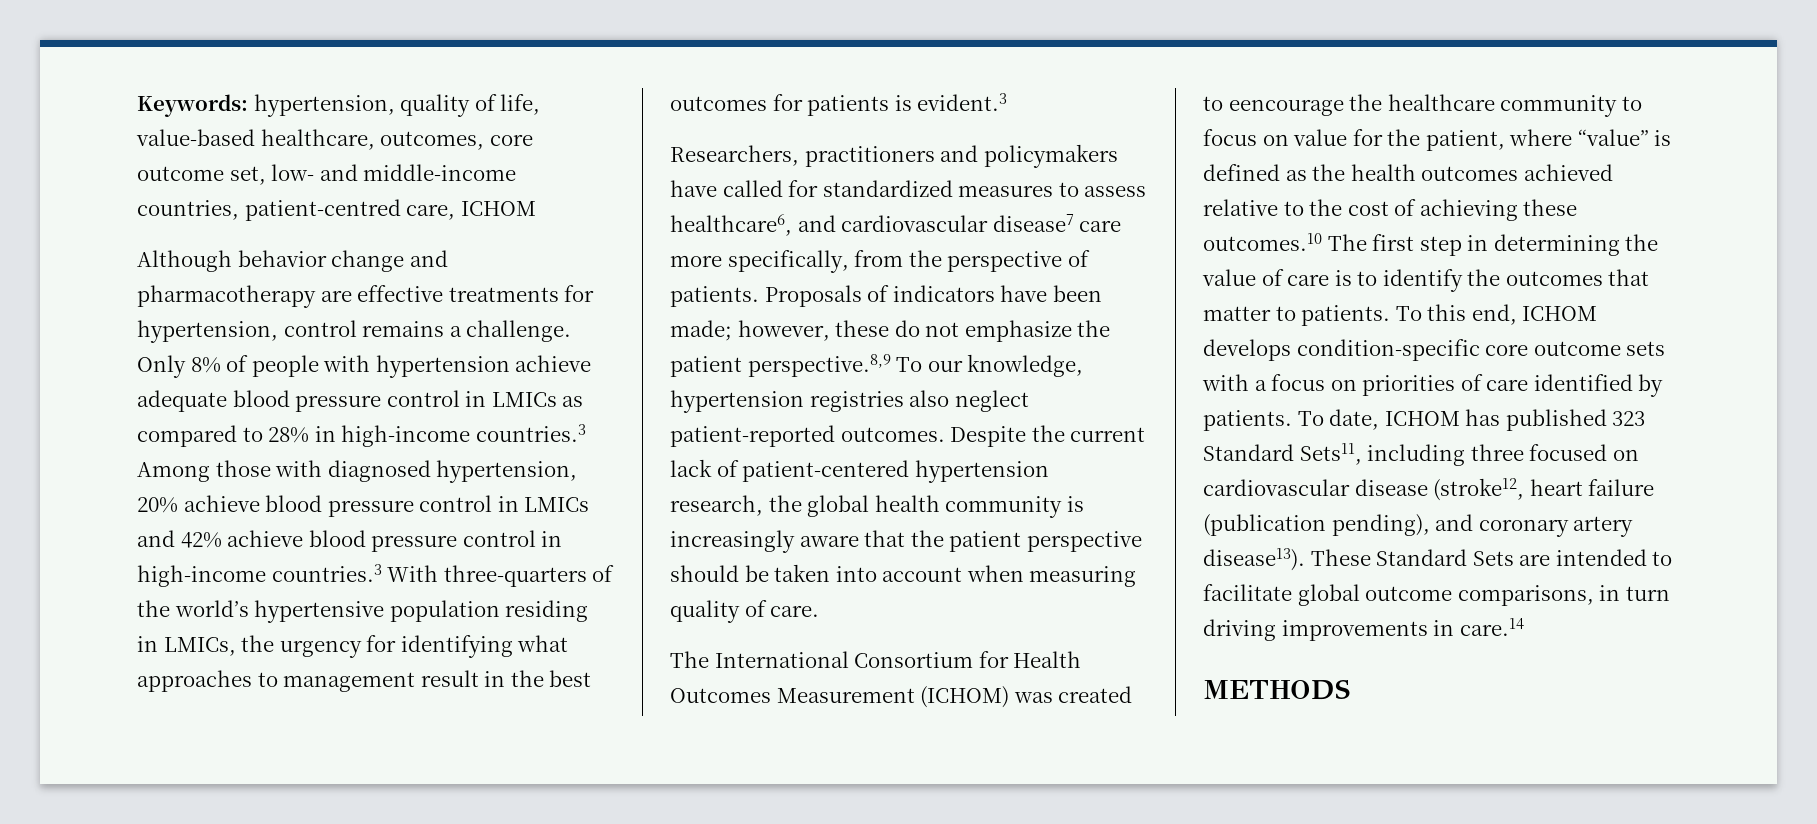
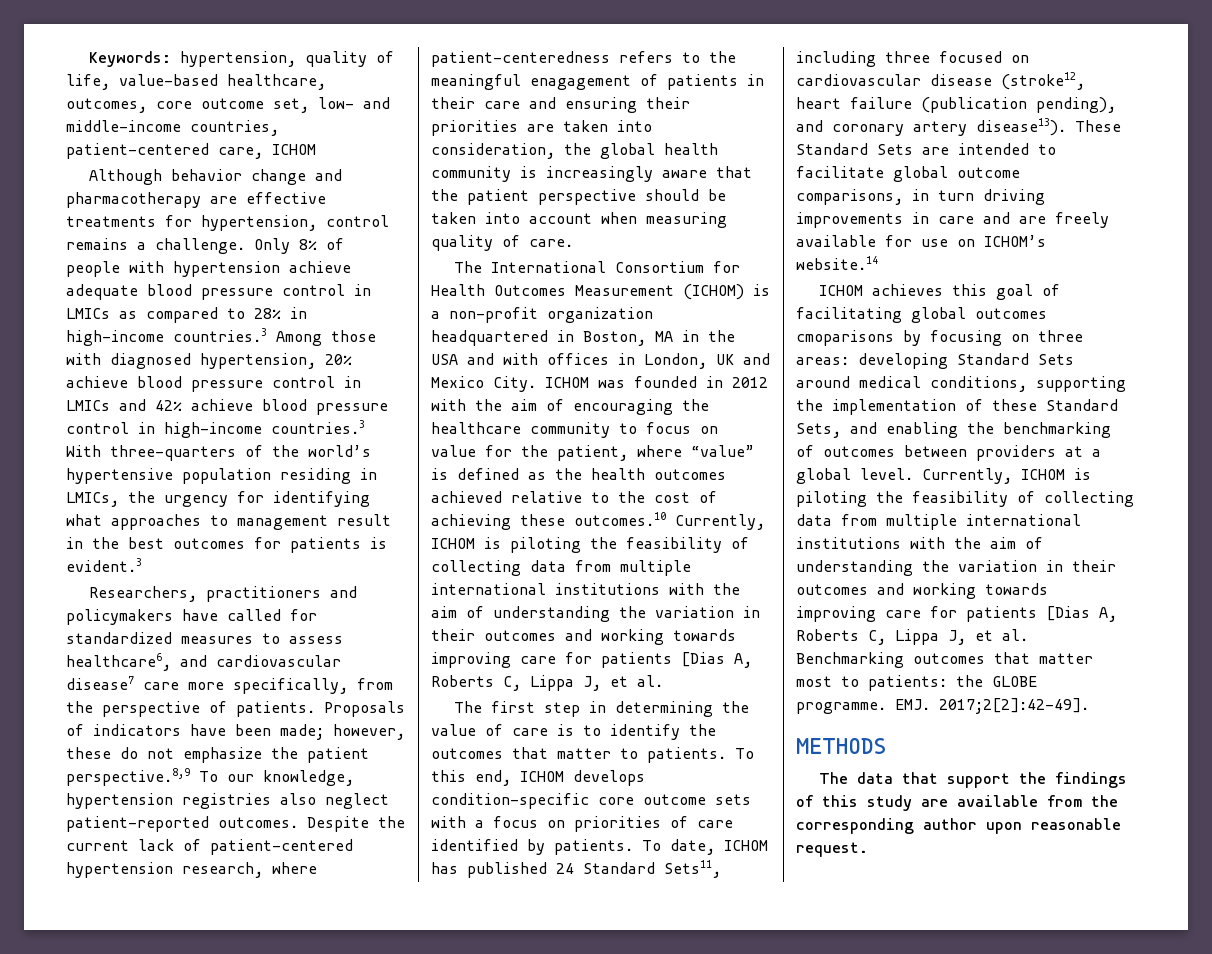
- Keywords: hypertension, quality of life, value-based healthcare, outcomes, core outcome set, low- and middle-income countries, patient-centred care, ICHOM
+ Keywords: hypertension, quality of life, value-based healthcare, outcomes, core outcome set, low- and middle-income countries, patient-centered care, ICHOM
- Despite the current lack of patient-centered hypertension research, the global health community is increasingly aware that the patient perspective should be taken into account when measuring quality of care.
+ Despite the current lack of patient-centered hypertension research, where patient-centeredness refers to the meaningful enagagement of patients in their care and ensuring their priorities are taken into consideration, the global health community is increasingly aware that the patient perspective should be taken into account when measuring quality of care.
- The International Consortium for Health Outcomes Measurement (ICHOM) was created to eencourage the healthcare community to focus on value for the patient, where “value” is defined as the health outcomes achieved relative to the cost of achieving these outcomes.10 The first step in determining the value of care is to identify the outcomes that matter to patients.
+ The International Consortium for Health Outcomes Measurement (ICHOM) is a non-profit organization headquartered in Boston, MA in the USA and with offices in London, UK and Mexico City. ICHOM was founded in 2012 with the aim of encouraging the healthcare community to focus on value for the patient, where “value” is defined as the health outcomes achieved relative to the cost of achieving these outcomes.10 Currently, ICHOM is piloting the feasibility of collecting data from multiple international institutions with the aim of understanding the variation in their outcomes and working towards improving care for patients [Dias A, Roberts C, Lippa J, et al.
+ The first step in determining the value of care is to identify the outcomes that matter to patients.
- To date, ICHOM has published 323 Standard Sets11, including three focused on cardiovascular disease (stroke12, heart failure (publication pending), and coronary artery disease13).
+ To date, ICHOM has published 24 Standard Sets11, including three focused on cardiovascular disease (stroke12, heart failure (publication pending), and coronary artery disease13).
- These Standard Sets are intended to facilitate global outcome comparisons, in turn driving improvements in care.14
+ These Standard Sets are intended to facilitate global outcome comparisons, in turn driving improvements in care and are freely available for use on ICHOM’s website.14
+ ICHOM achieves this goal of facilitating global outcomes cmoparisons by focusing on three areas: developing Standard Sets around medical conditions, supporting the implementation of these Standard Sets, and enabling the benchmarking of outcomes between providers at a global level. Currently, ICHOM is piloting the feasibility of collecting data from multiple international institutions with the aim of understanding the variation in their outcomes and working towards improving care for patients [Dias A, Roberts C, Lippa J, et al. Benchmarking outcomes that matter most to patients: the GLOBE programme. EMJ. 2017;2[2]:42-49].
  METHODS
+ The data that support the findings of this study are available from the corresponding author upon reasonable request.

